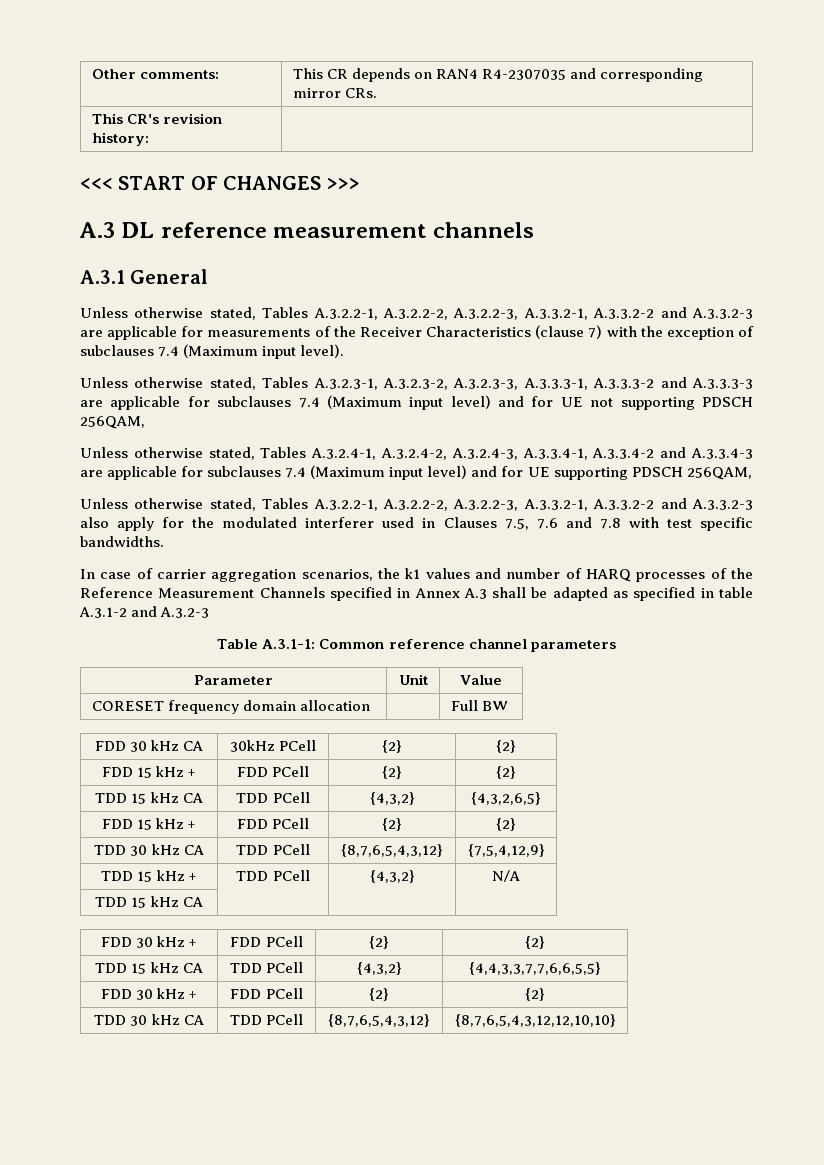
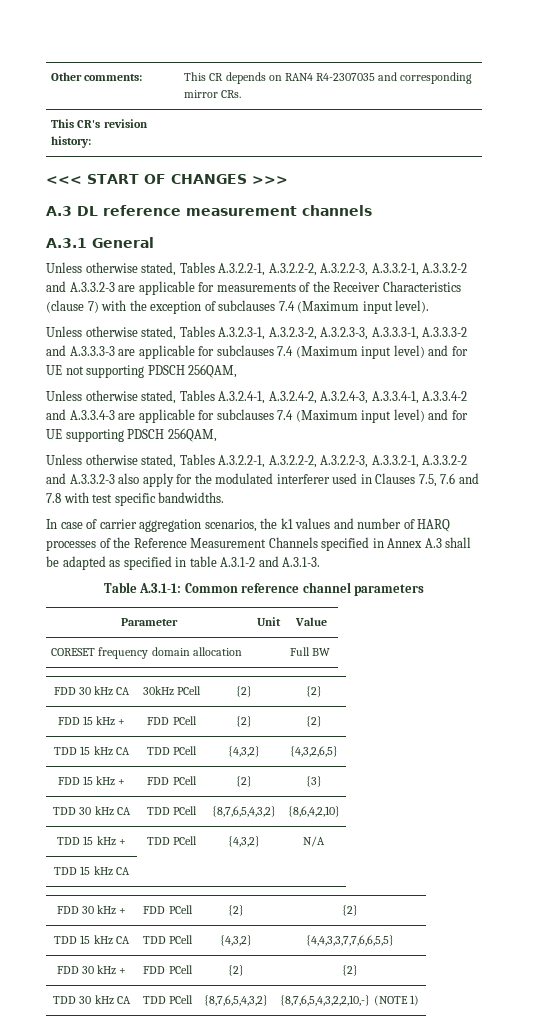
- In case of carrier aggregation scenarios, the k1 values and number of HARQ processes of the Reference Measurement Channels specified in Annex A.3 shall be adapted as specified in table A.3.1-2 and A.3.2-3
+ In case of carrier aggregation scenarios, the k1 values and number of HARQ processes of the Reference Measurement Channels specified in Annex A.3 shall be adapted as specified in table A.3.1-2 and A.3.1-3.
  TDD 15 kHz CA | TDD PCell | {4,3,2} | {4,3,2,6,5}
- FDD 15 kHz + | FDD PCell | {2} | {2}
- TDD 30 kHz CA | TDD PCell | {8,7,6,5,4,3,12} | {7,5,4,12,9}
+ FDD 15 kHz + | FDD PCell | {2} | {3}
+ TDD 30 kHz CA | TDD PCell | {8,7,6,5,4,3,2} | {8,6,4,2,10}
- TDD 30 kHz CA | TDD PCell | {8,7,6,5,4,3,12} | {8,7,6,5,4,3,12,12,10,10}
+ TDD 30 kHz CA | TDD PCell | {8,7,6,5,4,3,2} | {8,7,6,5,4,3,2,2,10,-} (NOTE 1)

